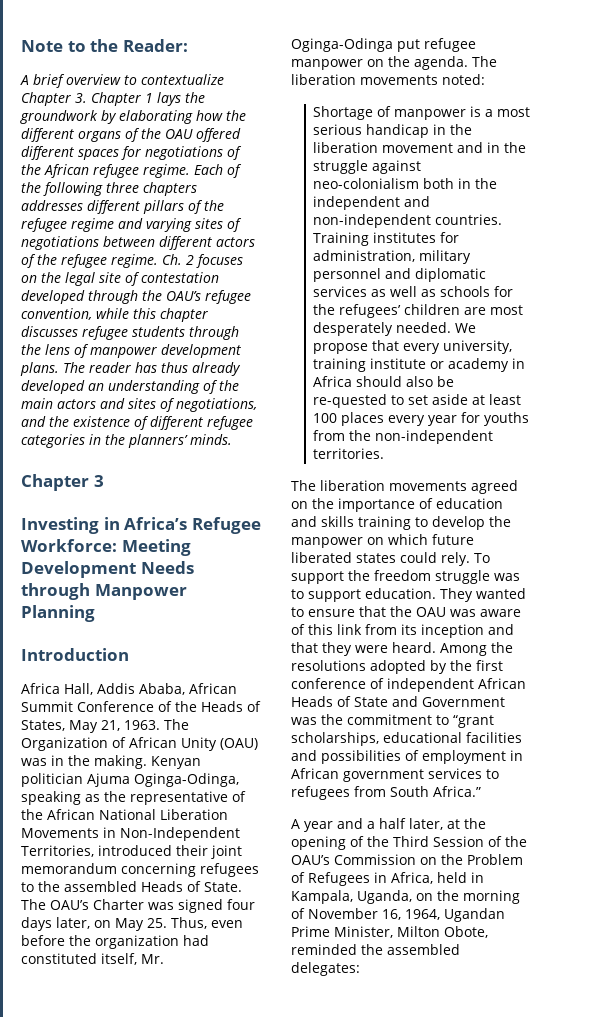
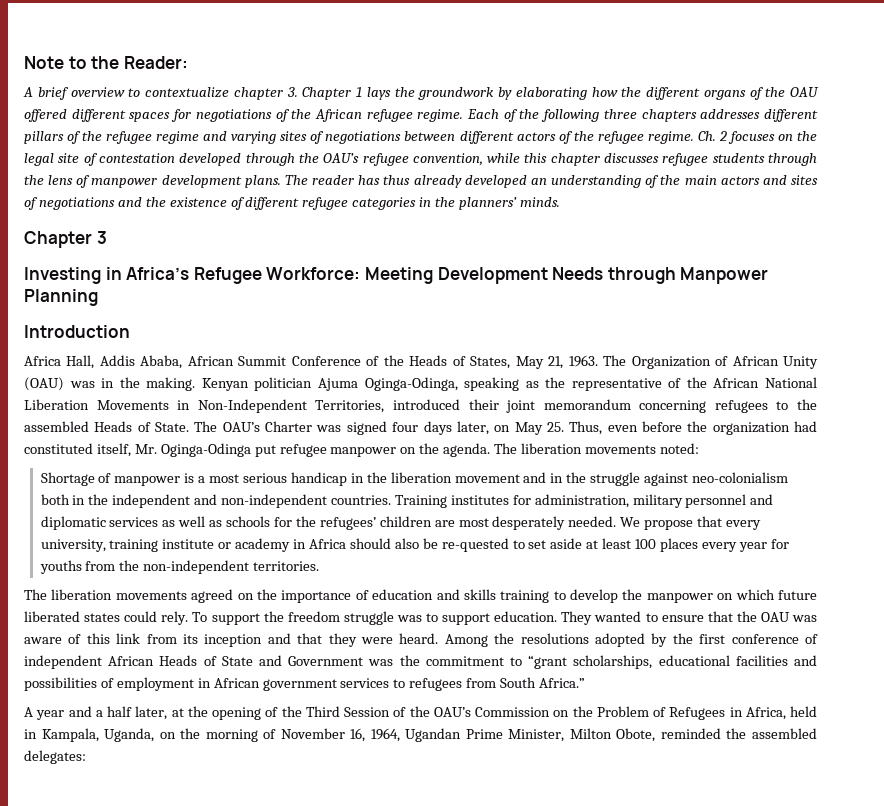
- A brief overview to contextualize Chapter 3. Chapter 1 lays the groundwork by elaborating how the different organs of the OAU offered different spaces for negotiations of the African refugee regime.
+ A brief overview to contextualize chapter 3. Chapter 1 lays the groundwork by elaborating how the different organs of the OAU offered different spaces for negotiations of the African refugee regime.
- The reader has thus already developed an understanding of the main actors and sites of negotiations, and the existence of different refugee categories in the planners’ minds.
+ The reader has thus already developed an understanding of the main actors and sites of negotiations and the existence of different refugee categories in the planners’ minds.

